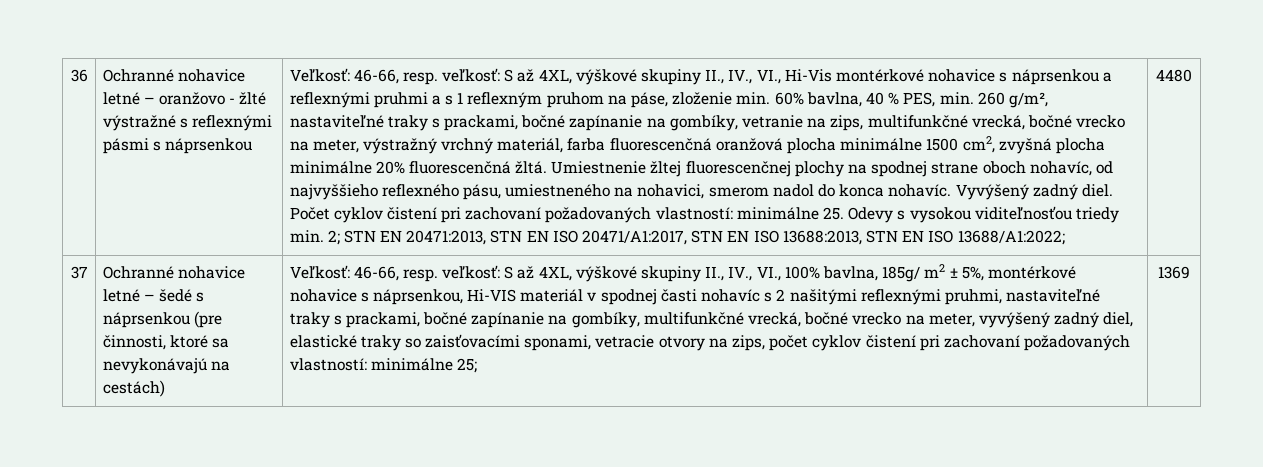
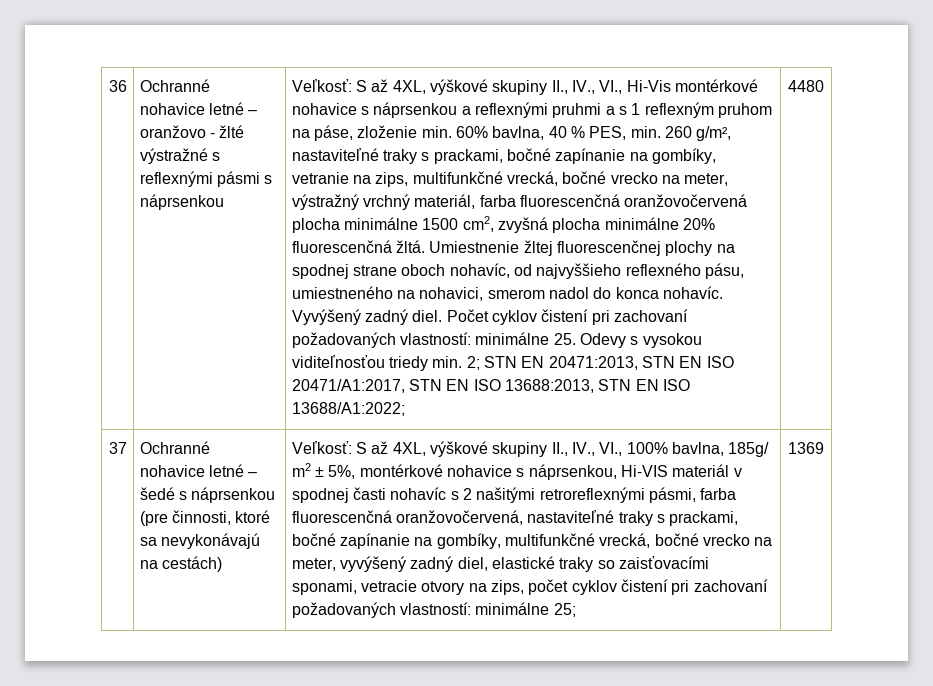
- Ochranné nohavice letné – oranžovo - žlté výstražné s reflexnými pásmi s náprsenkou | Veľkosť: 46-66, resp. veľkosť:
+ Ochranné nohavice letné – oranžovo - žlté výstražné s reflexnými pásmi s náprsenkou | Veľkosť:
- S až 4XL, výškové skupiny II., IV., VI., Hi-Vis montérkové nohavice s náprsenkou a reflexnými pruhmi a s 1 reflexným pruhom na páse, zloženie min. 60% bavlna, 40 % PES, min. 260 g/m², nastaviteľné traky s prackami, bočné zapínanie na gombíky, vetranie na zips, multifunkčné vrecká, bočné vrecko na meter, výstražný vrchný materiál, farba fluorescenčná oranžová plocha minimálne 1500 cm2, zvyšná plocha minimálne 20% fluorescenčná žltá.
+ S až 4XL, výškové skupiny II., IV., VI., Hi-Vis montérkové nohavice s náprsenkou a reflexnými pruhmi a s 1 reflexným pruhom na páse, zloženie min. 60% bavlna, 40 % PES, min. 260 g/m², nastaviteľné traky s prackami, bočné zapínanie na gombíky, vetranie na zips, multifunkčné vrecká, bočné vrecko na meter, výstražný vrchný materiál, farba fluorescenčná oranžovočervená plocha minimálne 1500 cm2, zvyšná plocha minimálne 20% fluorescenčná žltá.
- Ochranné nohavice letné – šedé s náprsenkou (pre činnosti, ktoré sa nevykonávajú na cestách) | Veľkosť: 46-66, resp. veľkosť:
+ Ochranné nohavice letné – šedé s náprsenkou (pre činnosti, ktoré sa nevykonávajú na cestách) | Veľkosť:
- S až 4XL, výškové skupiny II., IV., VI., 100% bavlna, 185g/ m2 ± 5%, montérkové nohavice s náprsenkou, Hi-VIS materiál v spodnej časti nohavíc s 2 našitými reflexnými pruhmi, nastaviteľné traky s prackami, bočné zapínanie na gombíky, multifunkčné vrecká, bočné vrecko na meter, vyvýšený zadný diel, elastické traky so zaisťovacími sponami, vetracie otvory na zips, počet cyklov čistení pri zachovaní požadovaných vlastností:
+ S až 4XL, výškové skupiny II., IV., VI., 100% bavlna, 185g/ m2 ± 5%, montérkové nohavice s náprsenkou, Hi-VIS materiál v spodnej časti nohavíc s 2 našitými retroreflexnými pásmi, farba fluorescenčná oranžovočervená, nastaviteľné traky s prackami, bočné zapínanie na gombíky, multifunkčné vrecká, bočné vrecko na meter, vyvýšený zadný diel, elastické traky so zaisťovacími sponami, vetracie otvory na zips, počet cyklov čistení pri zachovaní požadovaných vlastností:

